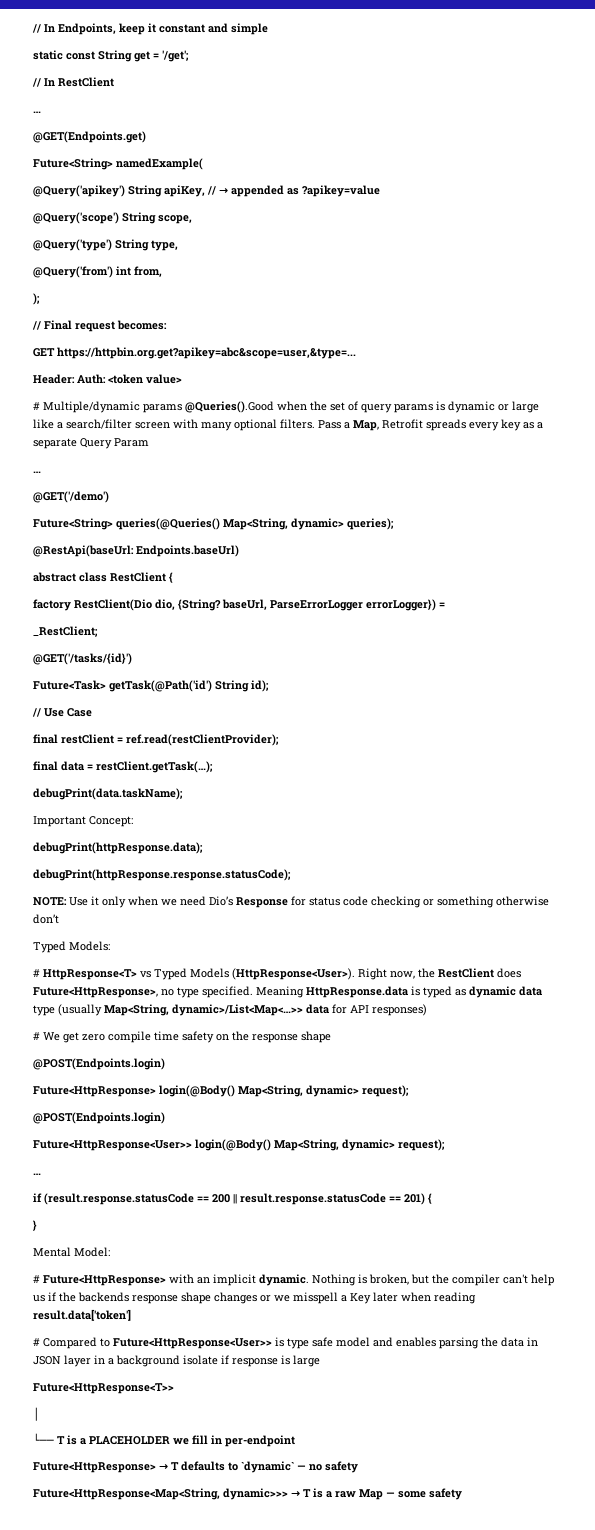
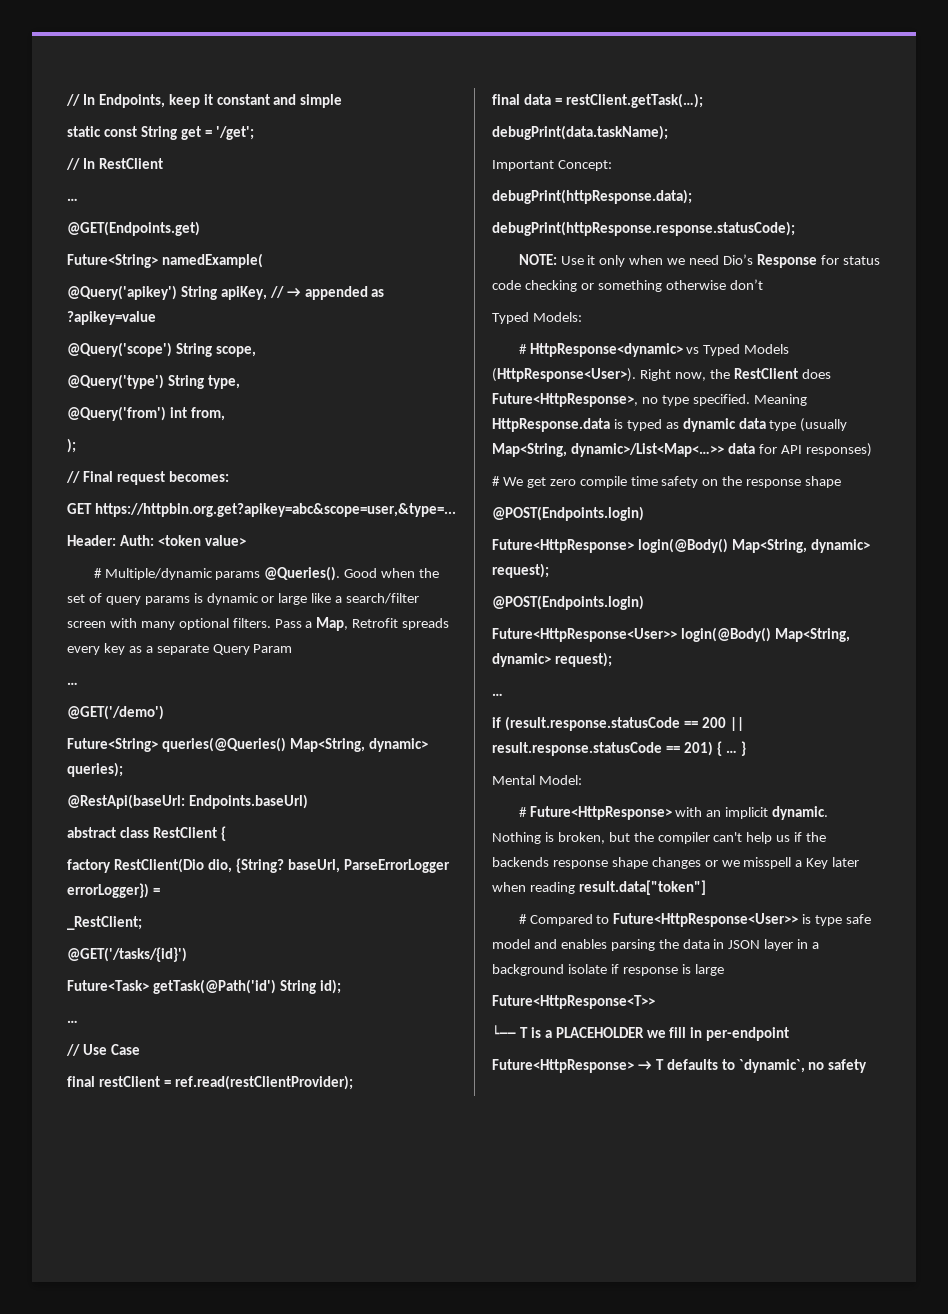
- # Multiple/dynamic params @Queries().Good when the set of query params is dynamic or large like a search/filter screen with many optional filters.
+ # Multiple/dynamic params @Queries(). Good when the set of query params is dynamic or large like a search/filter screen with many optional filters.
  Future<Task> getTask(@Path('id') String id);
+ …
- # HttpResponse<T> vs Typed Models (HttpResponse<User>).
+ # HttpResponse<dynamic> vs Typed Models (HttpResponse<User>).
- if (result.response.statusCode == 200 || result.response.statusCode == 201) {
- }
+ if (result.response.statusCode == 200 || result.response.statusCode == 201) { … }
- Nothing is broken, but the compiler can't help us if the backends response shape changes or we misspell a Key later when reading result.data['token']
+ Nothing is broken, but the compiler can't help us if the backends response shape changes or we misspell a Key later when reading result.data["token"]
- │
- Future<HttpResponse> → T defaults to `dynamic` — no safety
+ Future<HttpResponse> → T defaults to `dynamic`, no safety
- Future<HttpResponse<Map<String, dynamic>>> → T is a raw Map — some safety

